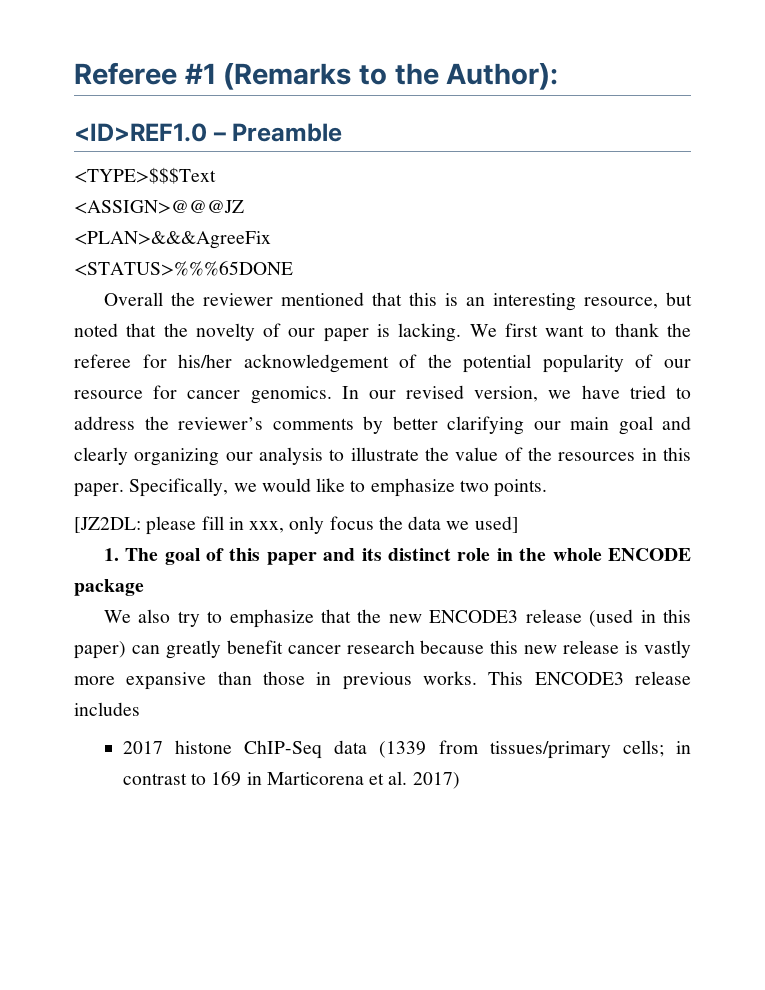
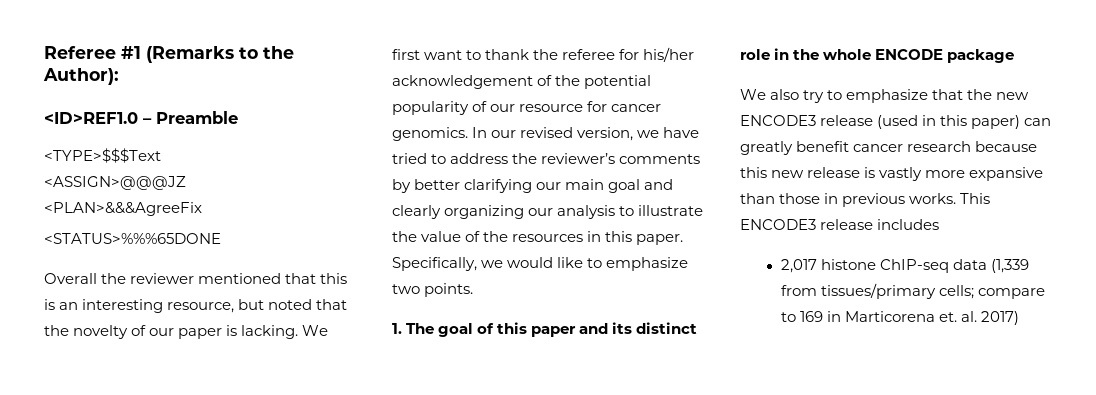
- [JZ2DL: please fill in xxx, only focus the data we used]
- 2017 histone ChIP-Seq data (1339 from tissues/primary cells; in contrast to 169 in Marticorena et al. 2017)
+ 2,017 histone ChIP-seq data (1,339 from tissues/primary cells; compare to 169 in Marticorena et. al. 2017)

